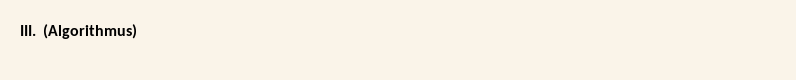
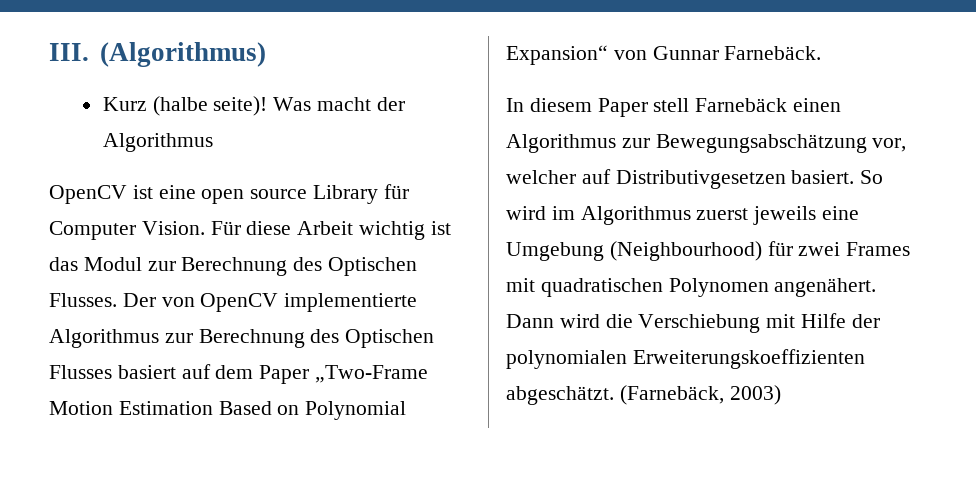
+ Kurz (halbe seite)! Was macht der Algorithmus
+ OpenCV ist eine open source Library für Computer Vision. Für diese Arbeit wichtig ist das Modul zur Berechnung des Optischen Flusses. Der von OpenCV implementierte Algorithmus zur Berechnung des Optischen Flusses basiert auf dem Paper „Two-Frame Motion Estimation Based on Polynomial Expansion“ von Gunnar Farnebäck.
+ In diesem Paper stell Farnebäck einen Algorithmus zur Bewegungsabschätzung vor, welcher auf Distributivgesetzen basiert. So wird im Algorithmus zuerst jeweils eine Umgebung (Neighbourhood) für zwei Frames mit quadratischen Polynomen angenähert. Dann wird die Verschiebung mit Hilfe der polynomialen Erweiterungskoeffizienten abgeschätzt. (Farnebäck, 2003)

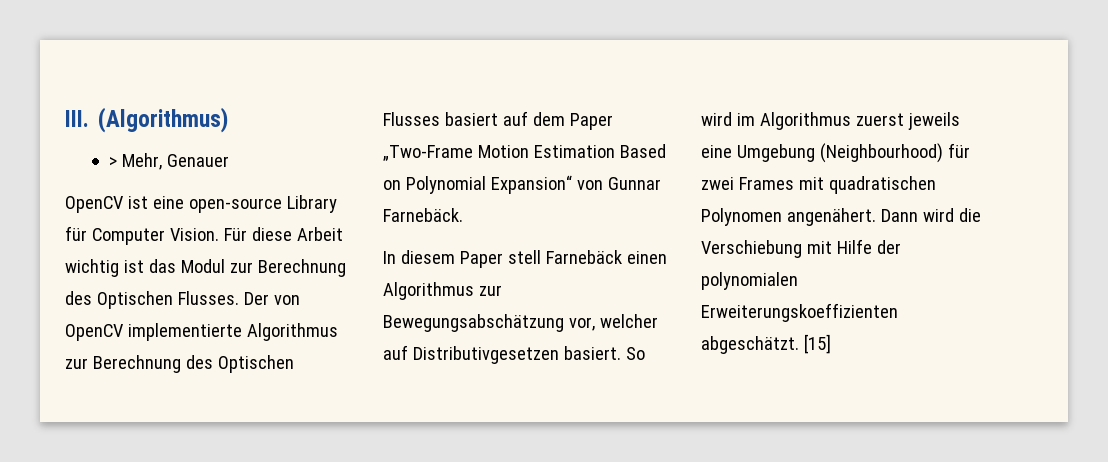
- Kurz (halbe seite)! Was macht der Algorithmus
+ > Mehr, Genauer
- OpenCV ist eine open source Library für Computer Vision.
+ OpenCV ist eine open-source Library für Computer Vision.
- (Farnebäck, 2003)
+ [15]

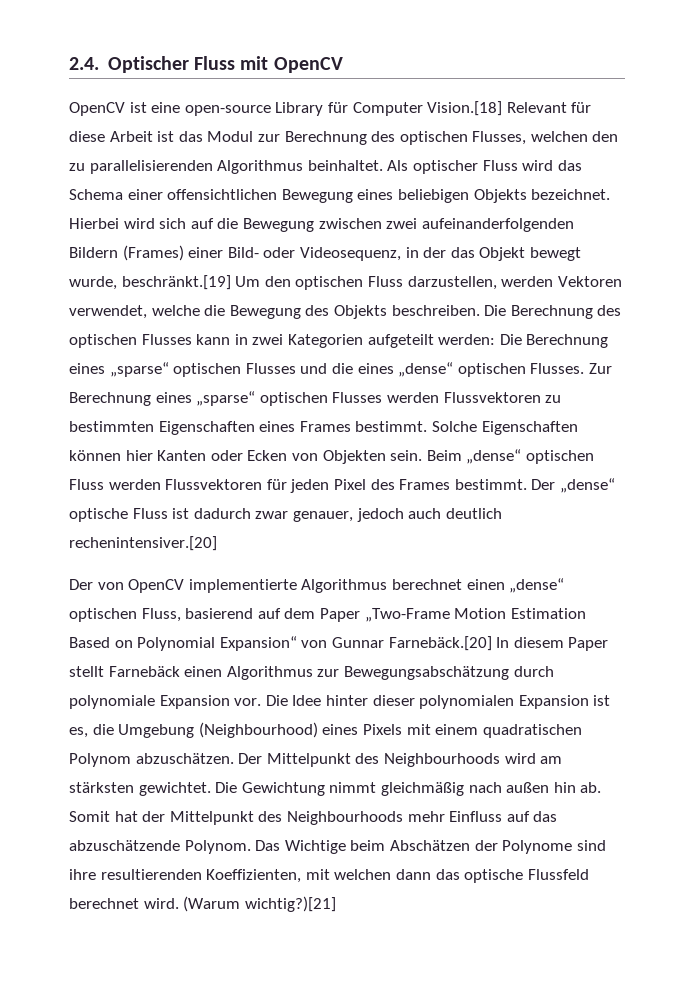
- III. (Algorithmus)
- > Mehr, Genauer
+ 2.4. Optischer Fluss mit OpenCV
- OpenCV ist eine open-source Library für Computer Vision. Für diese Arbeit wichtig ist das Modul zur Berechnung des Optischen Flusses. Der von OpenCV implementierte Algorithmus zur Berechnung des Optischen Flusses basiert auf dem Paper „Two-Frame Motion Estimation Based on Polynomial Expansion“ von Gunnar Farnebäck.
- In diesem Paper stell Farnebäck einen Algorithmus zur Bewegungsabschätzung vor, welcher auf Distributivgesetzen basiert. So wird im Algorithmus zuerst jeweils eine Umgebung (Neighbourhood) für zwei Frames mit quadratischen Polynomen angenähert. Dann wird die Verschiebung mit Hilfe der polynomialen Erweiterungskoeffizienten abgeschätzt. [15]
+ OpenCV ist eine open-source Library für Computer Vision.[18] Relevant für diese Arbeit ist das Modul zur Berechnung des optischen Flusses, welchen den zu parallelisierenden Algorithmus beinhaltet. Als optischer Fluss wird das Schema einer offensichtlichen Bewegung eines beliebigen Objekts bezeichnet. Hierbei wird sich auf die Bewegung zwischen zwei aufeinanderfolgenden Bildern (Frames) einer Bild- oder Videosequenz, in der das Objekt bewegt wurde, beschränkt.[19] Um den optischen Fluss darzustellen, werden Vektoren verwendet, welche die Bewegung des Objekts beschreiben. Die Berechnung des optischen Flusses kann in zwei Kategorien aufgeteilt werden: Die Berechnung eines „sparse“ optischen Flusses und die eines „dense“ optischen Flusses. Zur Berechnung eines „sparse“ optischen Flusses werden Flussvektoren zu bestimmten Eigenschaften eines Frames bestimmt. Solche Eigenschaften können hier Kanten oder Ecken von Objekten sein. Beim „dense“ optischen Fluss werden Flussvektoren für jeden Pixel des Frames bestimmt. Der „dense“ optische Fluss ist dadurch zwar genauer, jedoch auch deutlich rechenintensiver.[20]
+ Der von OpenCV implementierte Algorithmus berechnet einen „dense“ optischen Fluss, basierend auf dem Paper „Two-Frame Motion Estimation Based on Polynomial Expansion“ von Gunnar Farnebäck.[20] In diesem Paper stellt Farnebäck einen Algorithmus zur Bewegungsabschätzung durch polynomiale Expansion vor. Die Idee hinter dieser polynomialen Expansion ist es, die Umgebung (Neighbourhood) eines Pixels mit einem quadratischen Polynom abzuschätzen. Der Mittelpunkt des Neighbourhoods wird am stärksten gewichtet. Die Gewichtung nimmt gleichmäßig nach außen hin ab. Somit hat der Mittelpunkt des Neighbourhoods mehr Einfluss auf das abzuschätzende Polynom. Das Wichtige beim Abschätzen der Polynome sind ihre resultierenden Koeffizienten, mit welchen dann das optische Flussfeld berechnet wird. (Warum wichtig?)[21]

